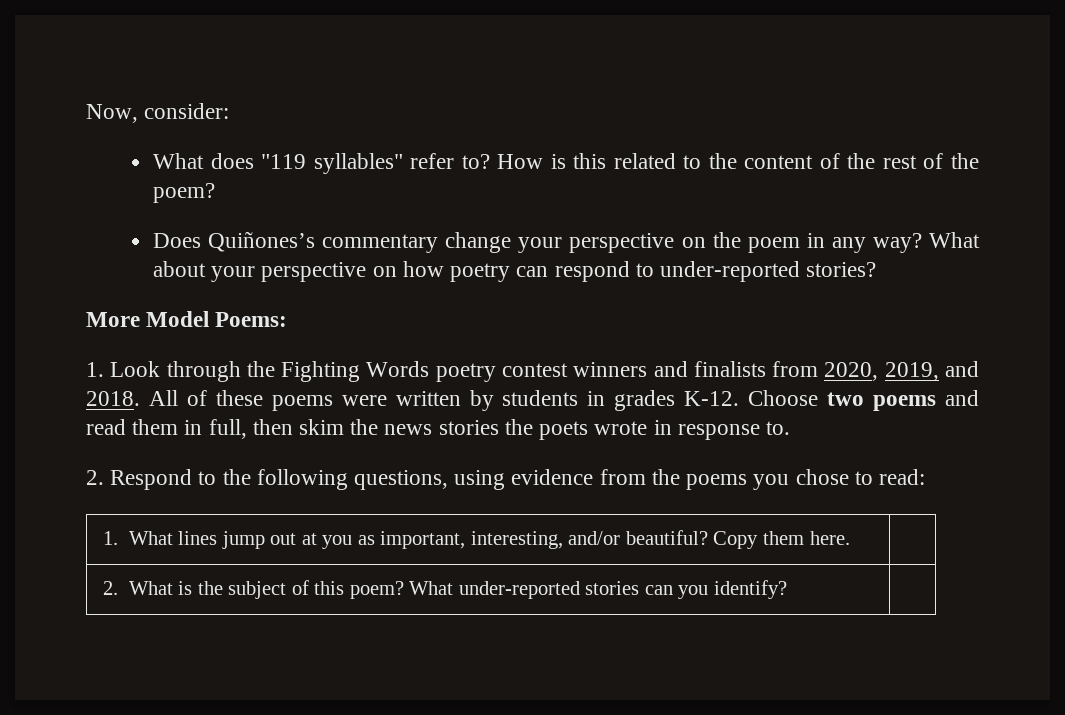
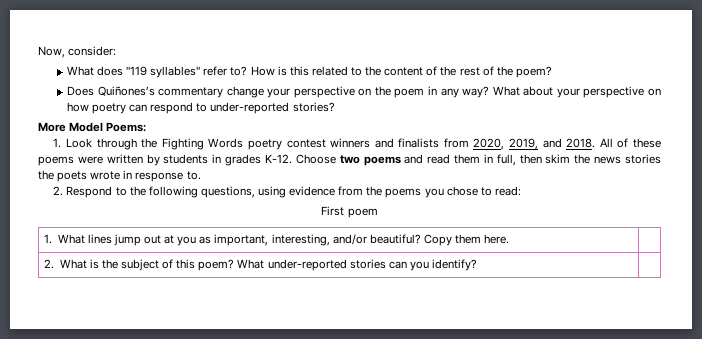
+ First poem

